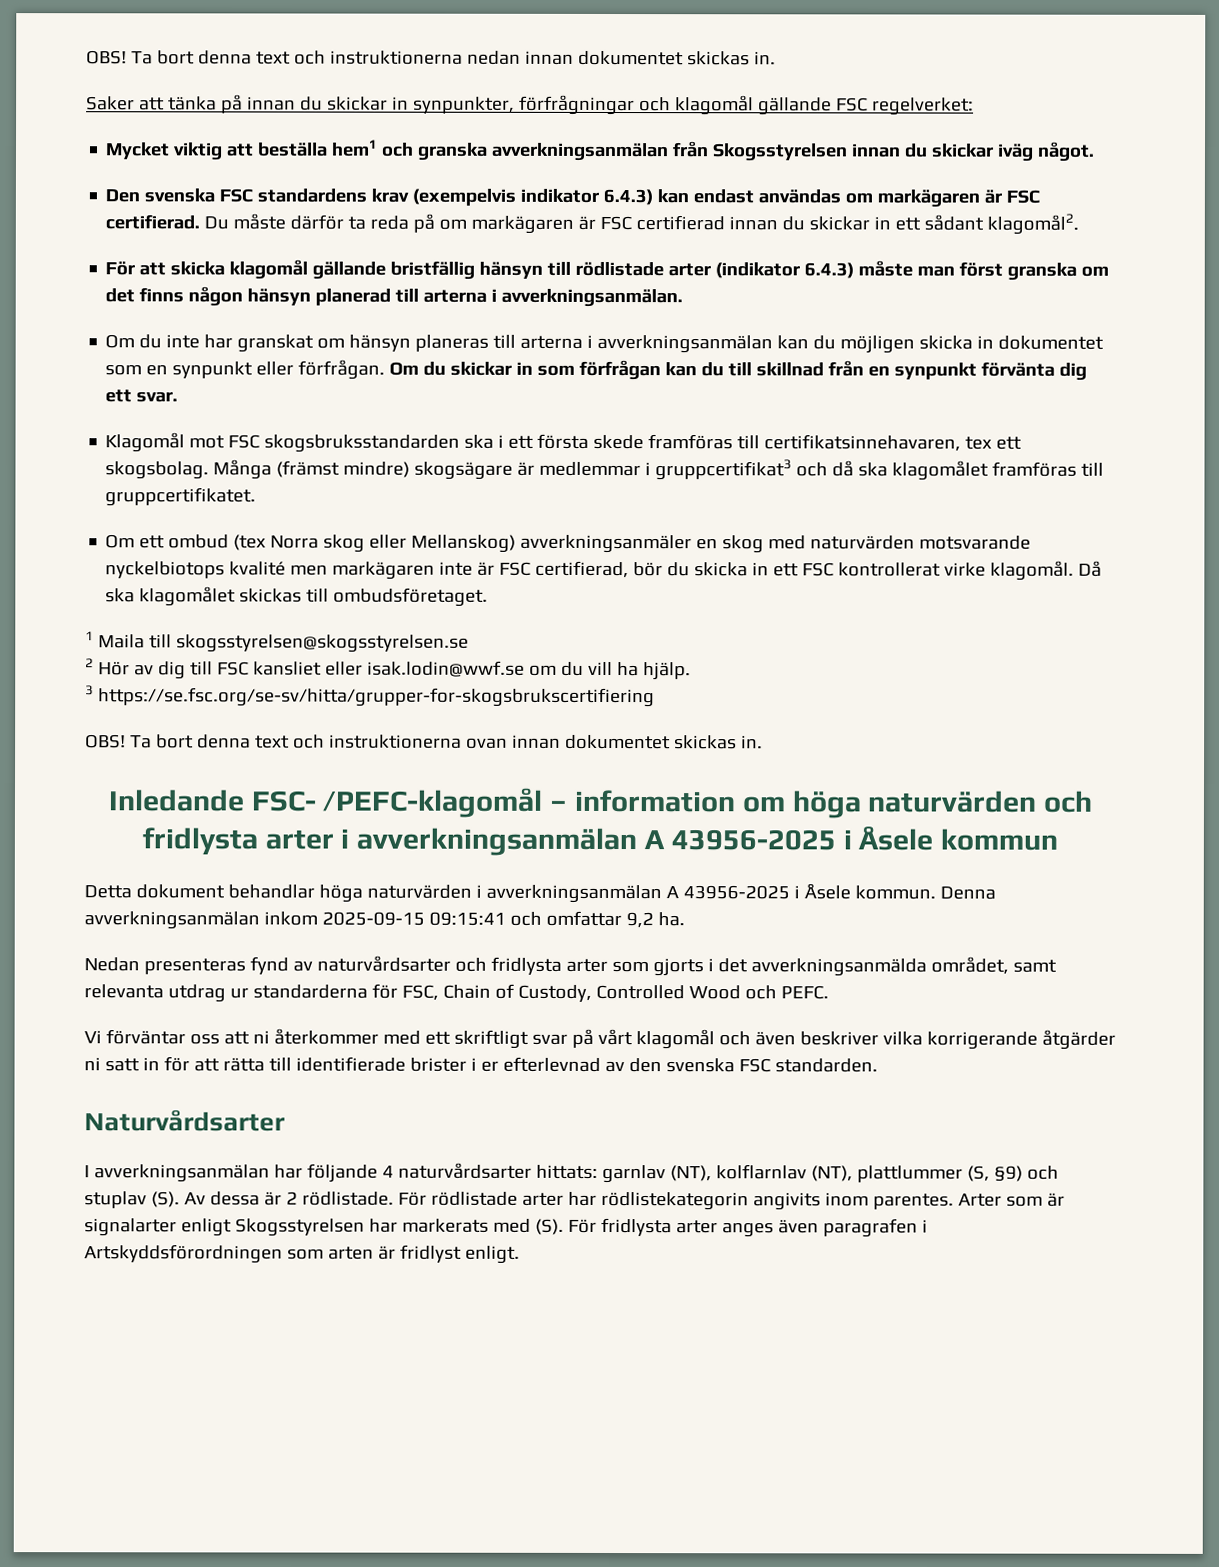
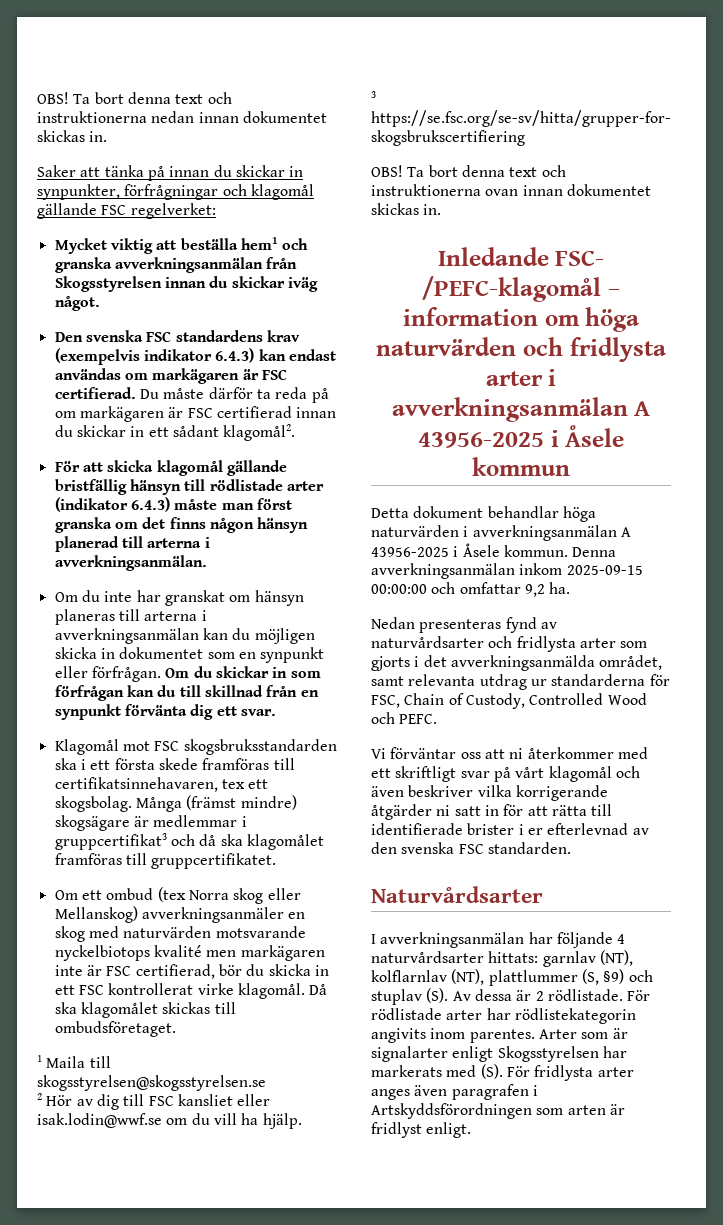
- Denna avverkningsanmälan inkom 2025-09-15 09:15:41 och omfattar 9,2 ha.
+ Denna avverkningsanmälan inkom 2025-09-15 00:00:00 och omfattar 9,2 ha.

